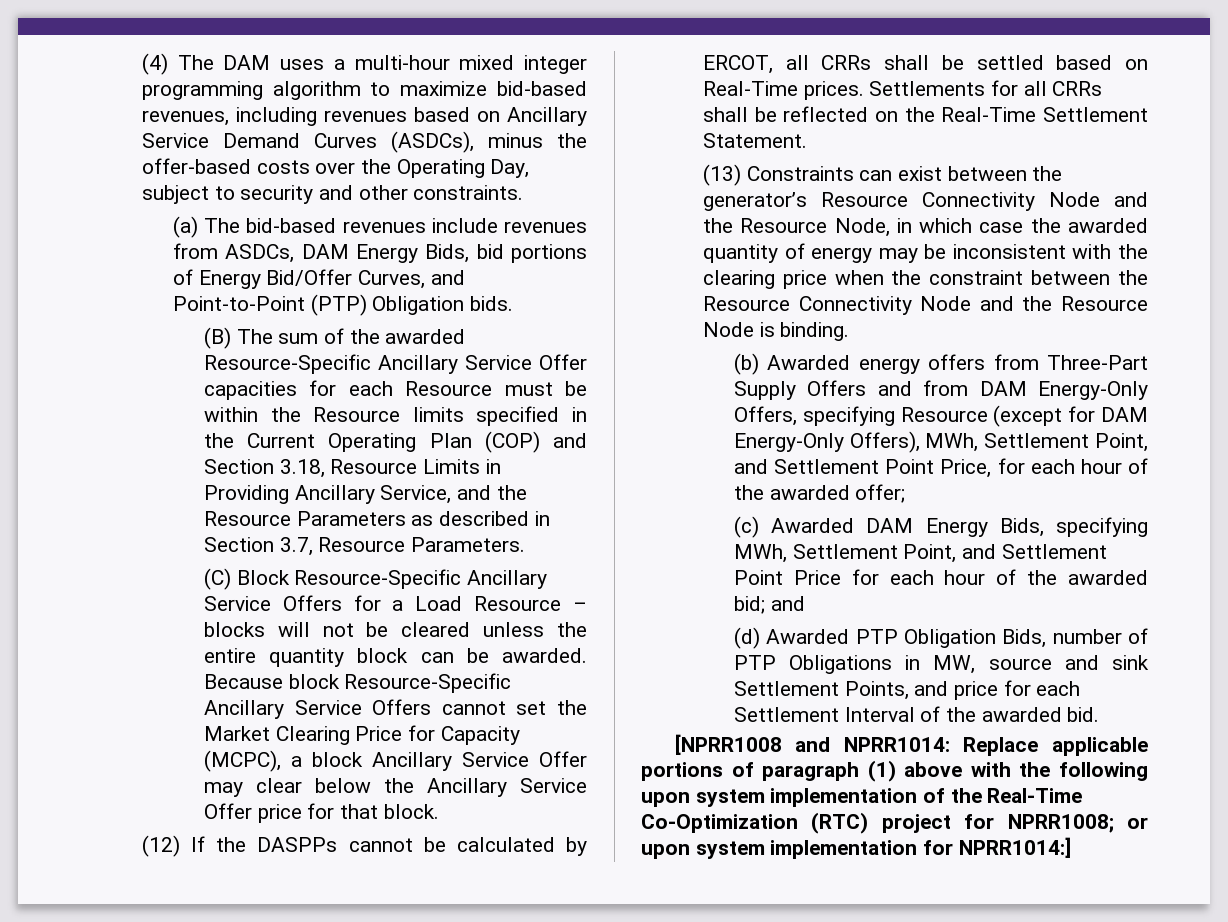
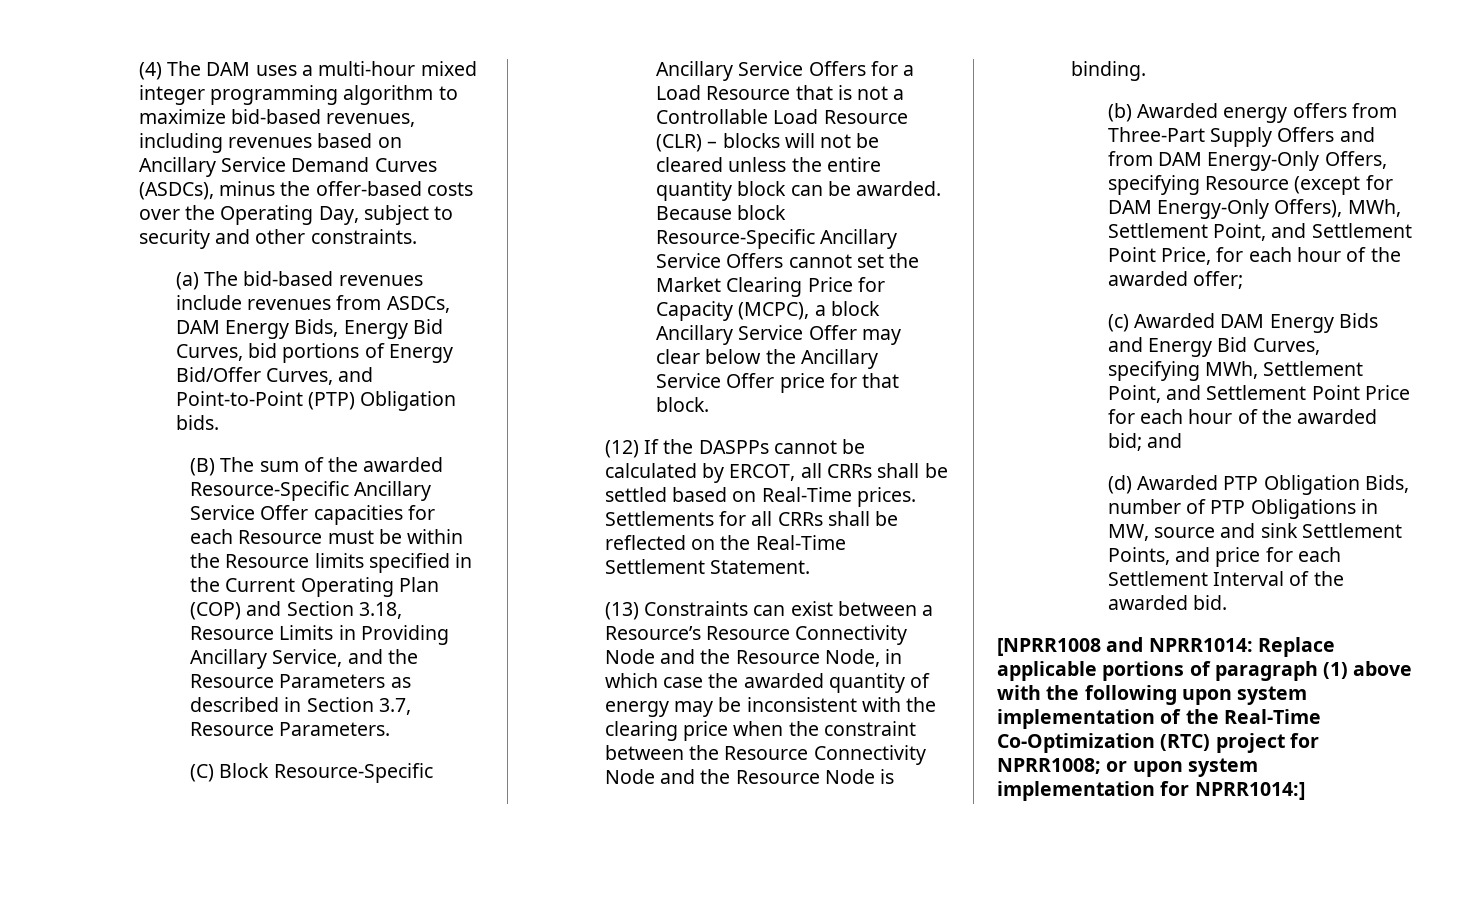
- (a) The bid-based revenues include revenues from ASDCs, DAM Energy Bids, bid portions of Energy Bid/Offer Curves, and Point-to-Point (PTP) Obligation bids.
+ (a) The bid-based revenues include revenues from ASDCs, DAM Energy Bids, Energy Bid Curves, bid portions of Energy Bid/Offer Curves, and Point-to-Point (PTP) Obligation bids.
- (C) Block Resource-Specific Ancillary Service Offers for a Load Resource – blocks will not be cleared unless the entire quantity block can be awarded.
+ (C) Block Resource-Specific Ancillary Service Offers for a Load Resource that is not a Controllable Load Resource (CLR) – blocks will not be cleared unless the entire quantity block can be awarded.
- (13) Constraints can exist between the generator’s Resource Connectivity Node and the Resource Node, in which case the awarded quantity of energy may be inconsistent with the clearing price when the constraint between the Resource Connectivity Node and the Resource Node is binding.
+ (13) Constraints can exist between a Resource’s Resource Connectivity Node and the Resource Node, in which case the awarded quantity of energy may be inconsistent with the clearing price when the constraint between the Resource Connectivity Node and the Resource Node is binding.
- (c) Awarded DAM Energy Bids, specifying MWh, Settlement Point, and Settlement Point Price for each hour of the awarded bid; and
+ (c) Awarded DAM Energy Bids and Energy Bid Curves, specifying MWh, Settlement Point, and Settlement Point Price for each hour of the awarded bid; and

